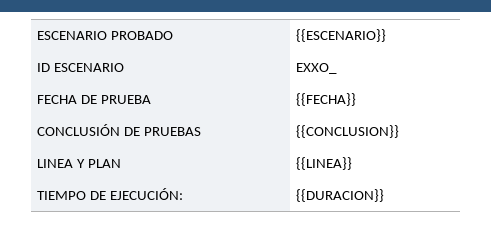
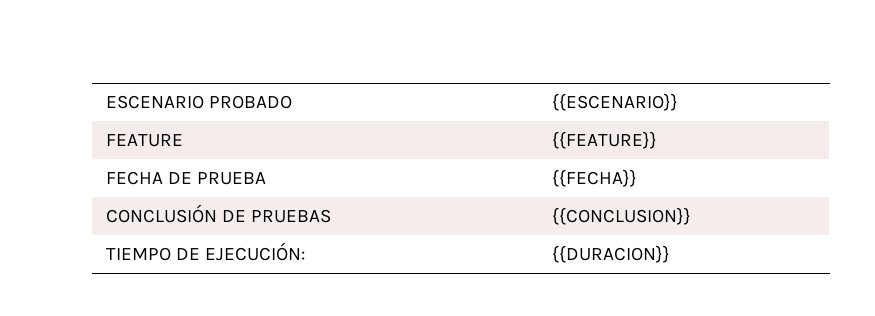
- ID ESCENARIO | EXXO_
+ FEATURE | {{FEATURE}}
- LINEA Y PLAN | {{LINEA}}

